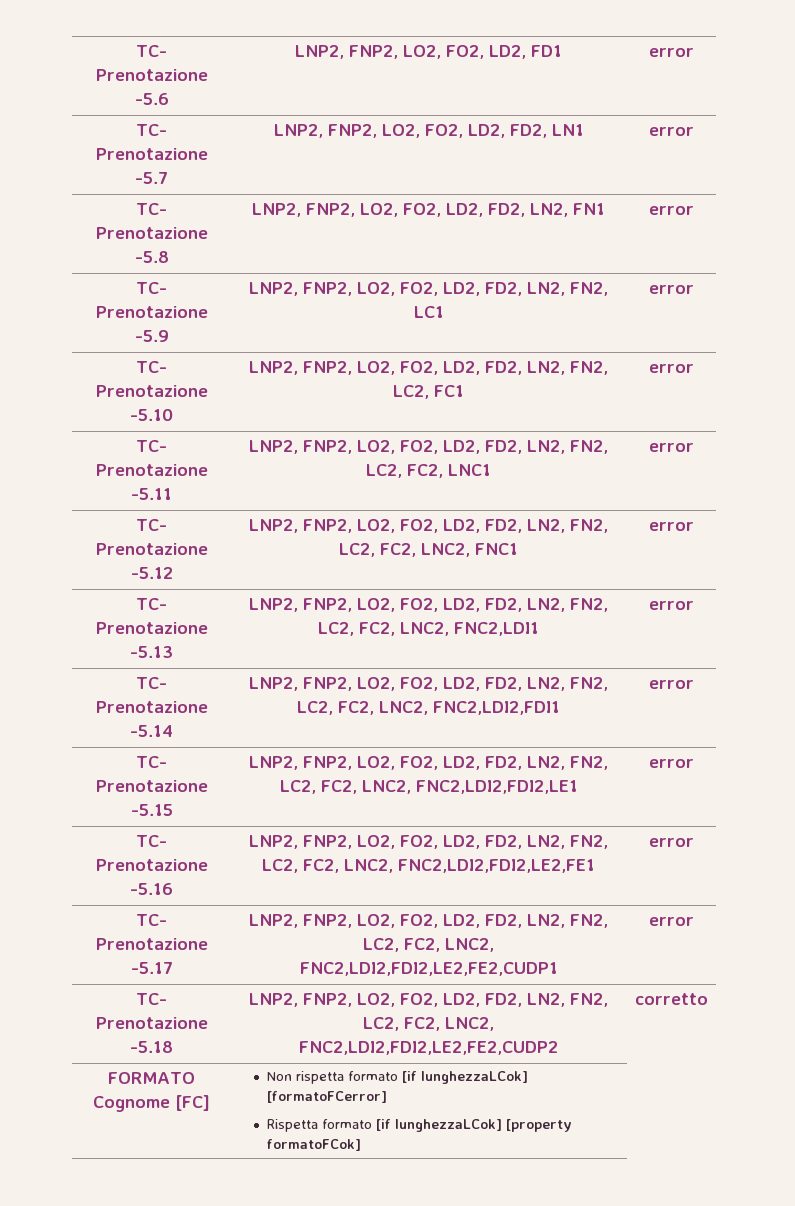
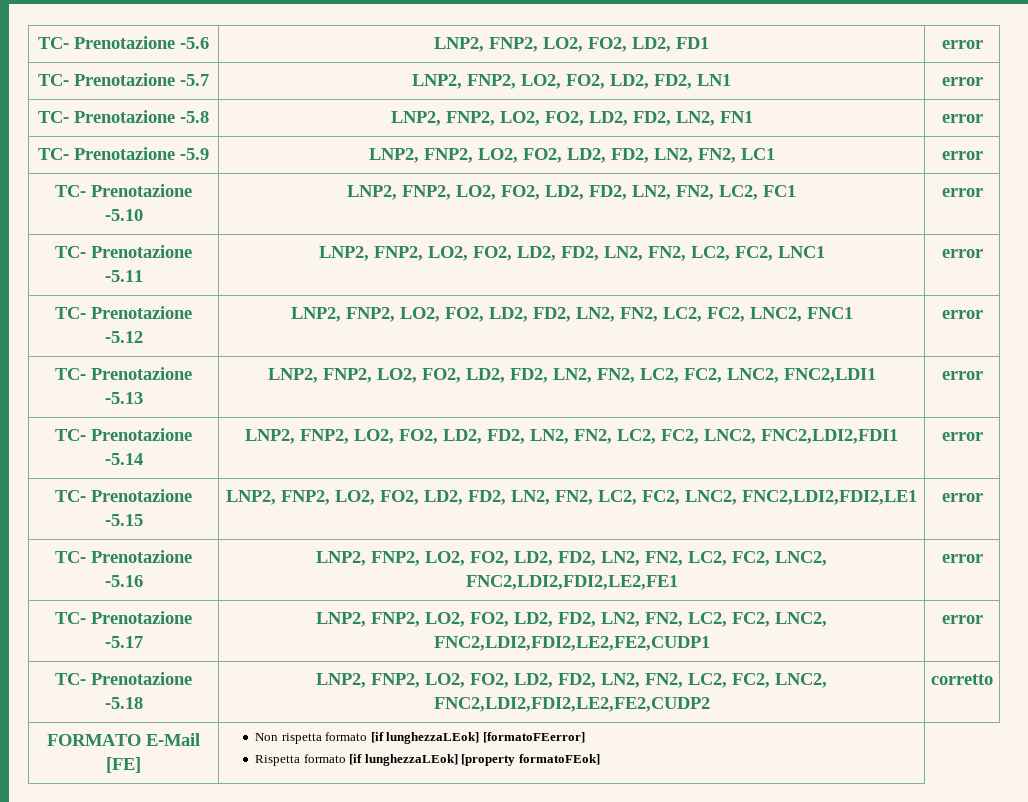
- FORMATO Cognome [FC] | Non rispetta formato [if lunghezzaLCok] [formatoFCerror]
- Rispetta formato [if lunghezzaLCok] [property formatoFCok]
+ FORMATO E-Mail [FE] | Non rispetta formato [if lunghezzaLEok] [formatoFEerror]
+ Rispetta formato [if lunghezzaLEok] [property formatoFEok]

